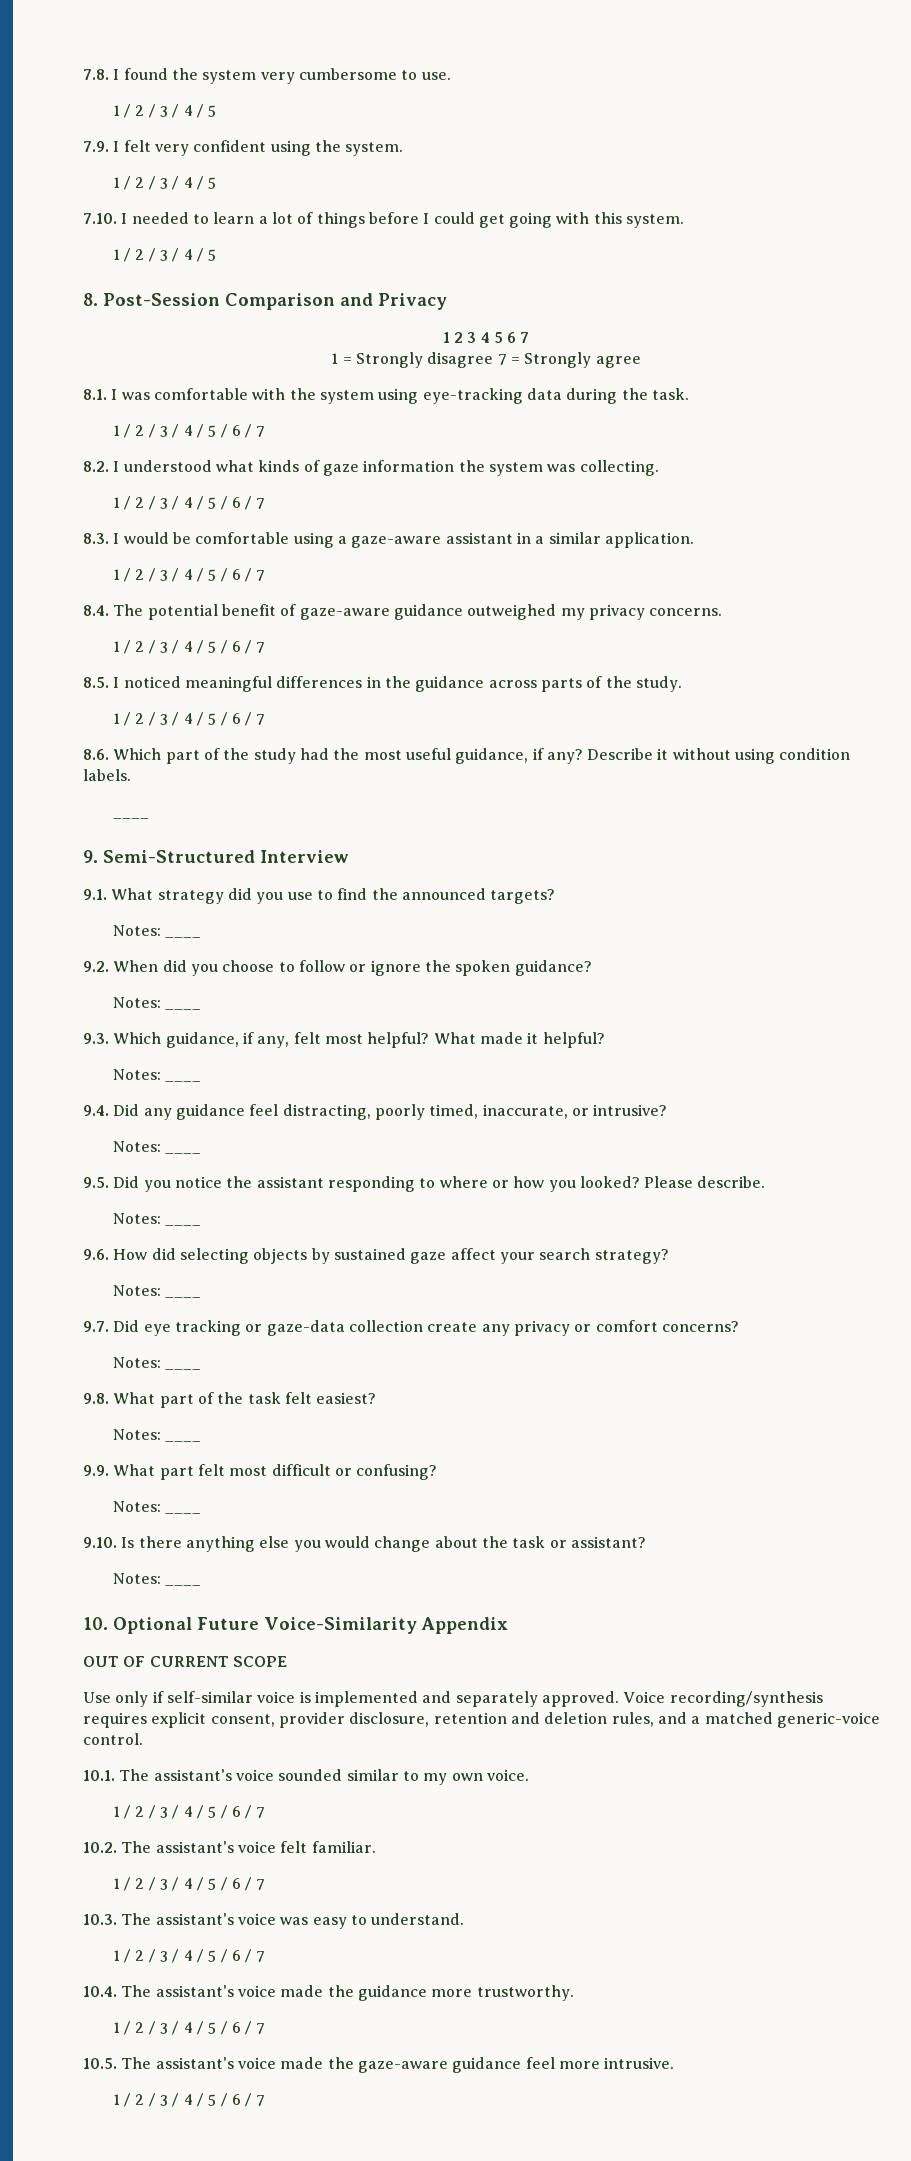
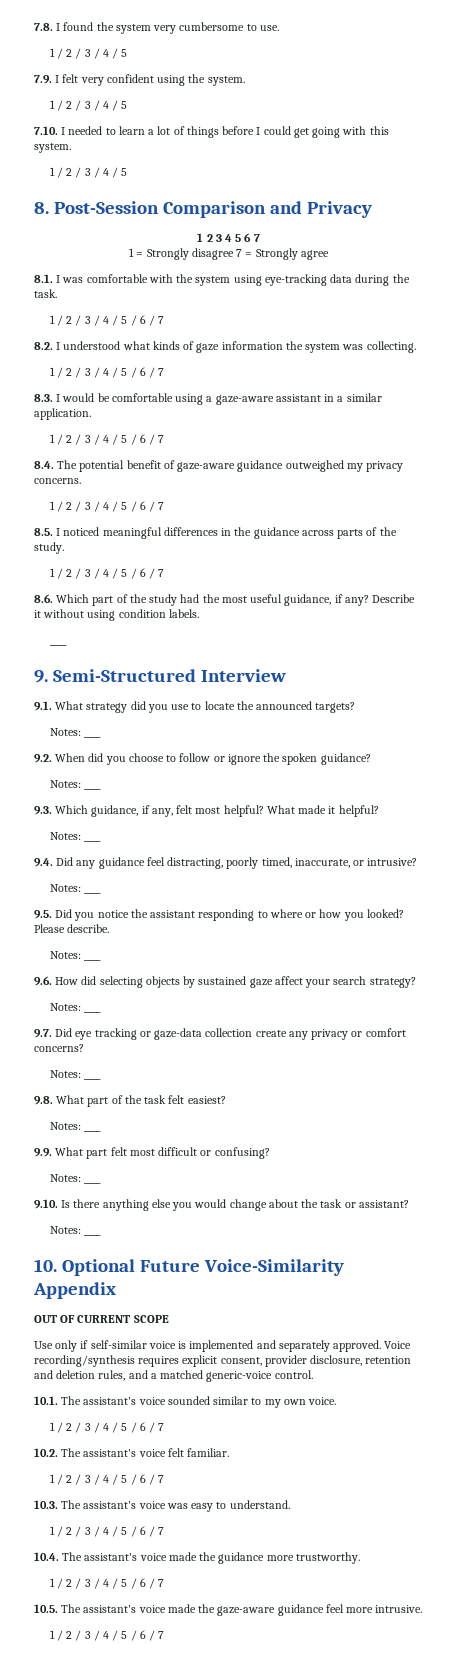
- 9.1. What strategy did you use to find the announced targets?
+ 9.1. What strategy did you use to locate the announced targets?

